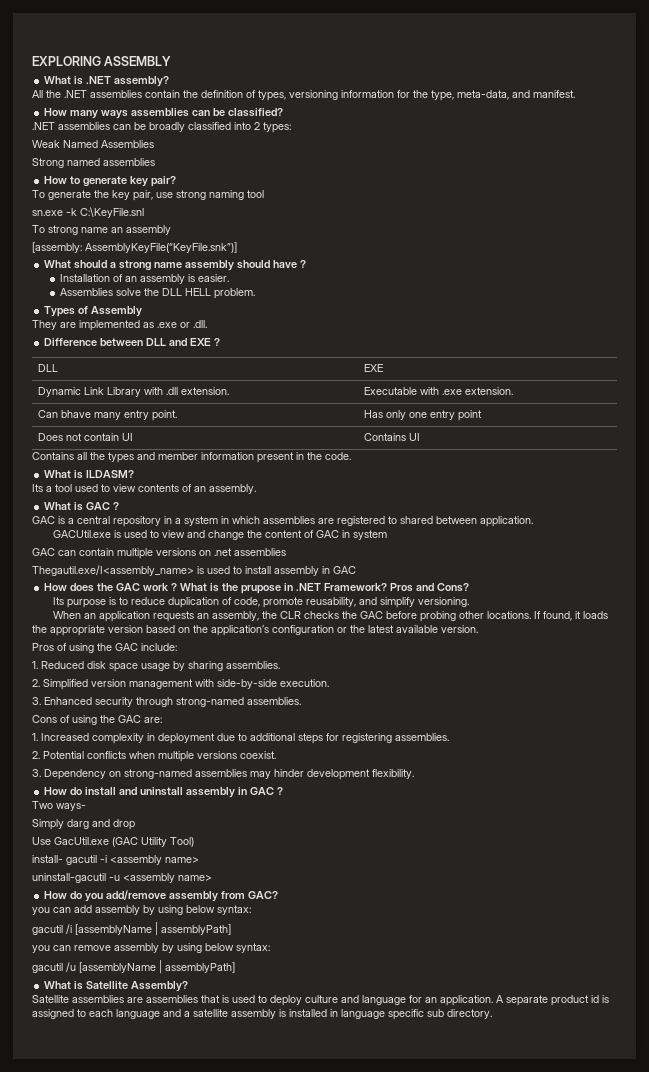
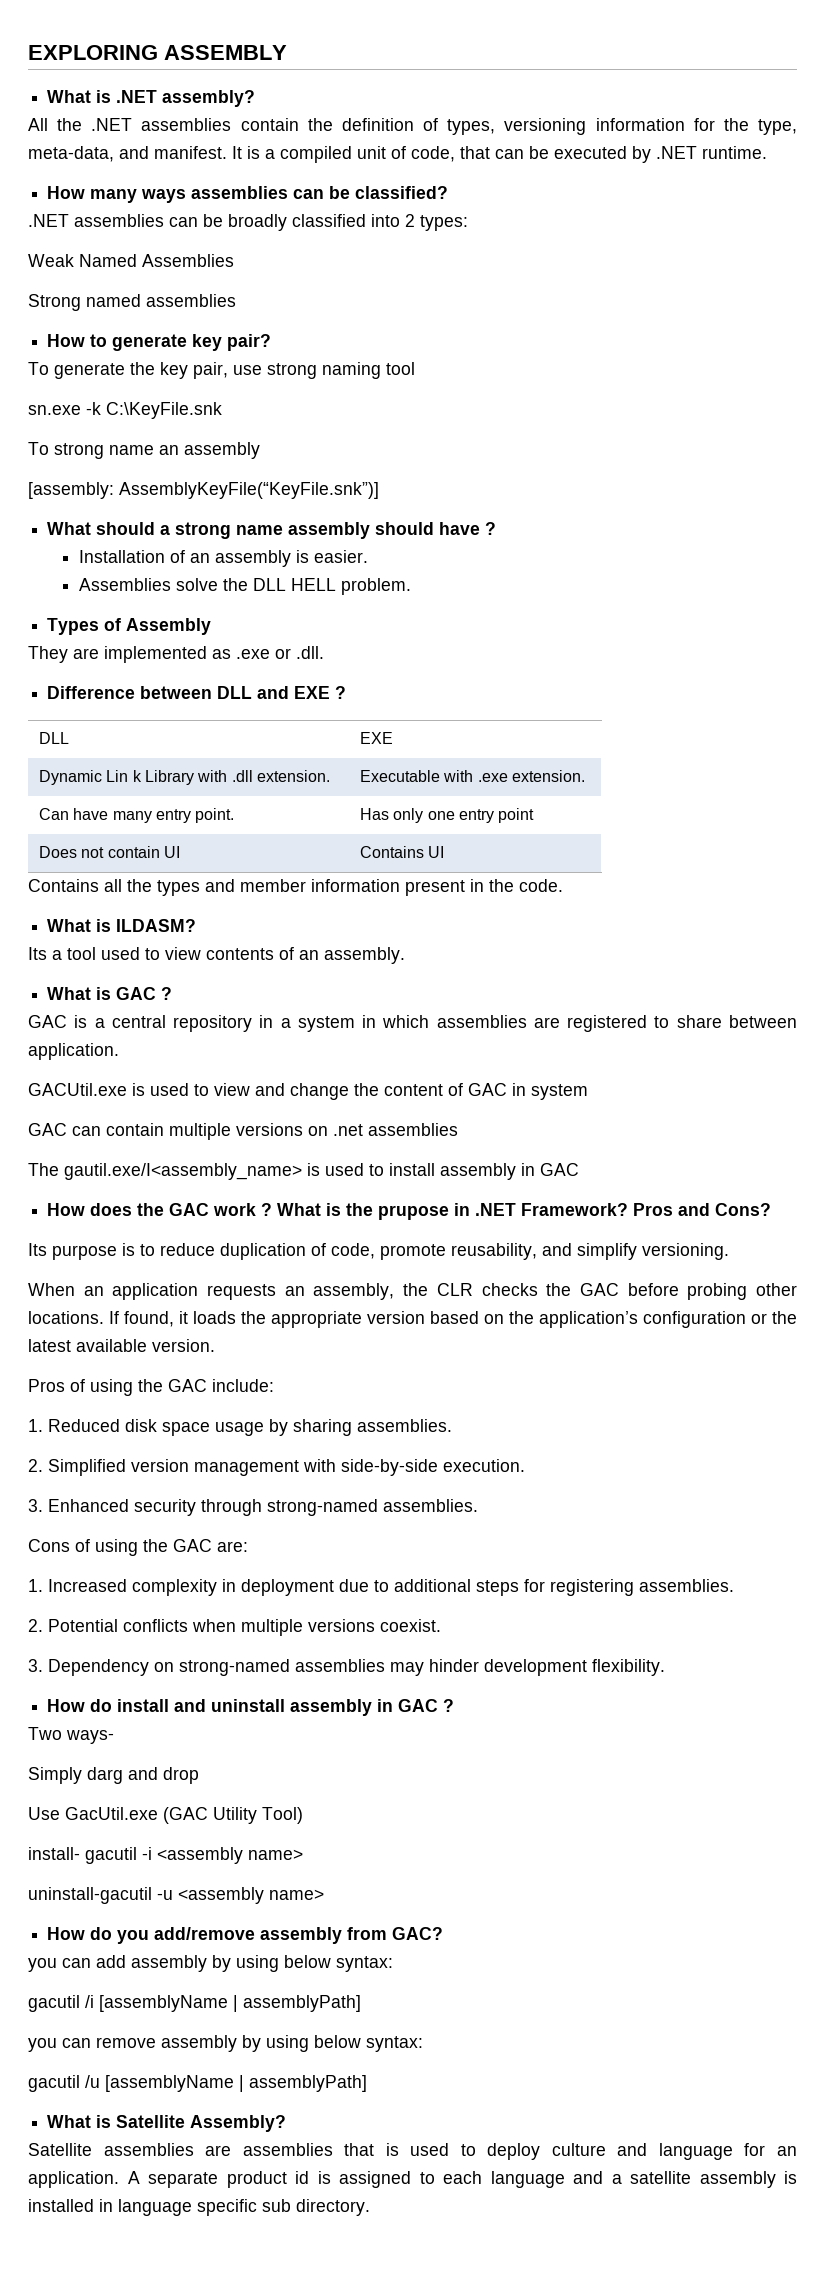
+ It is a compiled unit of code, that can be executed by .NET runtime.
- sn.exe -k C:\KeyFile.snl
+ sn.exe -k C:\KeyFile.snk
- Dynamic Link Library with .dll extension. | Executable with .exe extension.
+ Dynamic Lin k Library with .dll extension. | Executable with .exe extension.
- Can bhave many entry point. | Has only one entry point
+ Can have many entry point. | Has only one entry point
- GAC is a central repository in a system in which assemblies are registered to shared between application.
+ GAC is a central repository in a system in which assemblies are registered to share between application.
- Thegautil.exe/I<assembly_name> is used to install assembly in GAC
+ The gautil.exe/I<assembly_name> is used to install assembly in GAC

